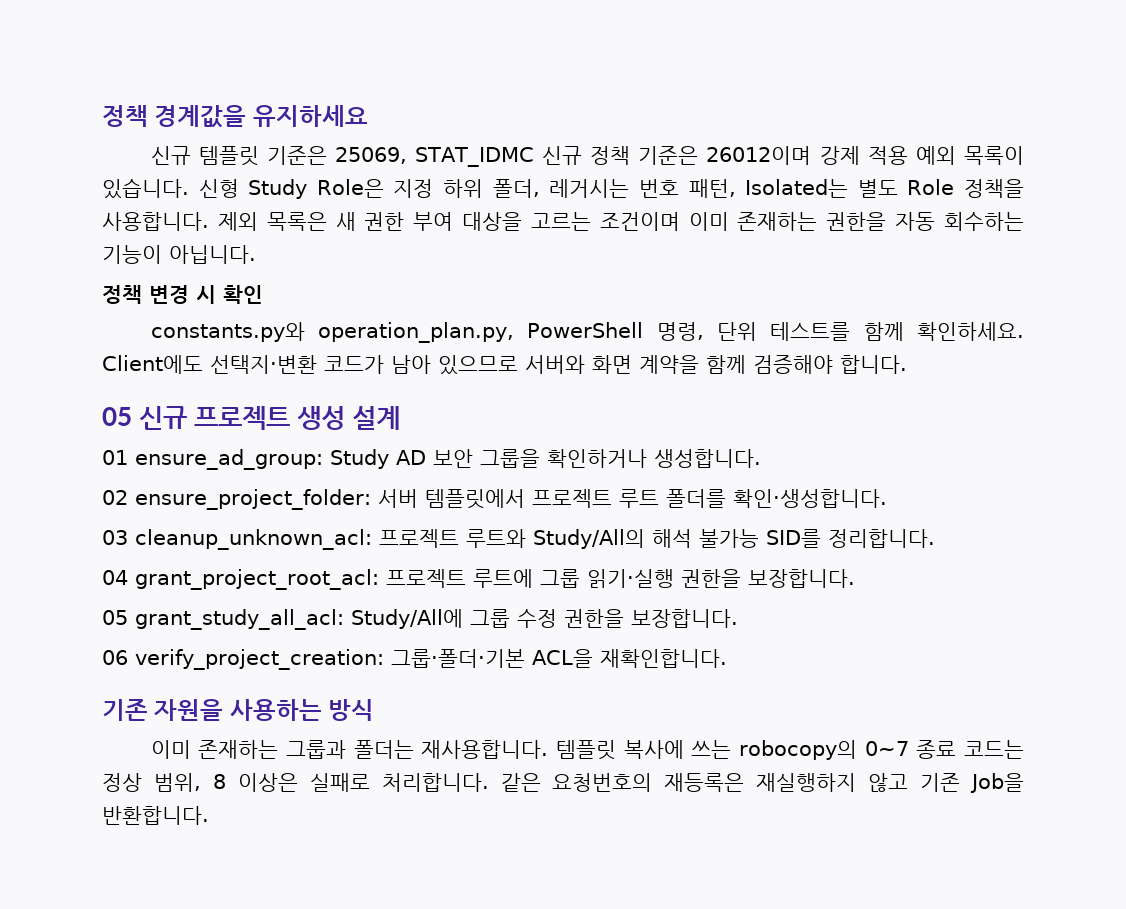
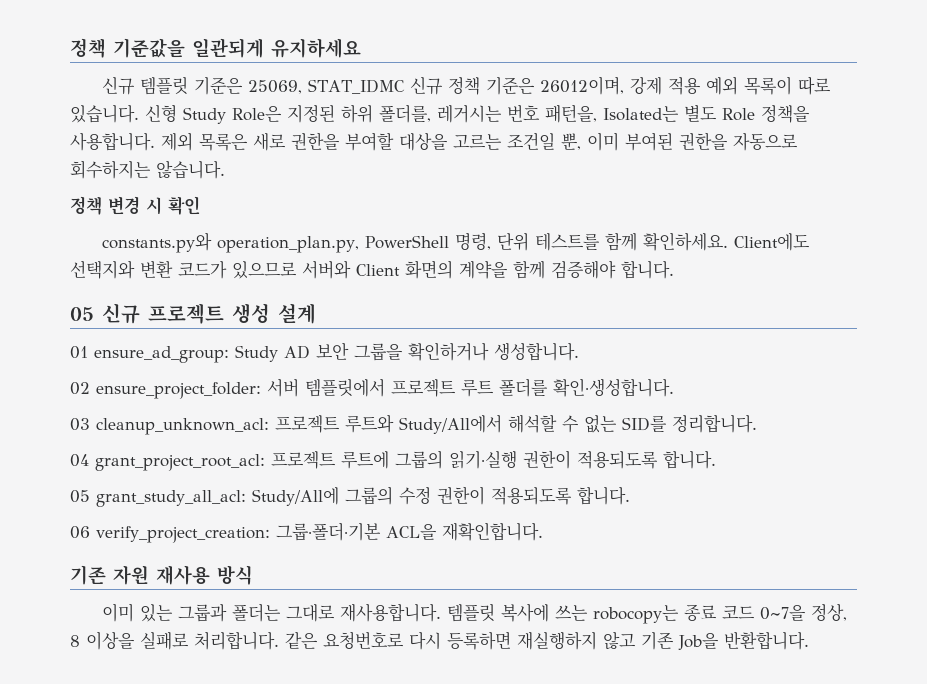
- 정책 경계값을 유지하세요
+ 정책 기준값을 일관되게 유지하세요
- 신규 템플릿 기준은 25069, STAT_IDMC 신규 정책 기준은 26012이며 강제 적용 예외 목록이 있습니다.
+ 신규 템플릿 기준은 25069, STAT_IDMC 신규 정책 기준은 26012이며, 강제 적용 예외 목록이 따로 있습니다.
- 신형 Study Role은 지정 하위 폴더, 레거시는 번호 패턴, Isolated는 별도 Role 정책을 사용합니다.
+ 신형 Study Role은 지정된 하위 폴더를, 레거시는 번호 패턴을, Isolated는 별도 Role 정책을 사용합니다.
- 제외 목록은 새 권한 부여 대상을 고르는 조건이며 이미 존재하는 권한을 자동 회수하는 기능이 아닙니다.
+ 제외 목록은 새로 권한을 부여할 대상을 고르는 조건일 뿐, 이미 부여된 권한을 자동으로 회수하지는 않습니다.
- Client에도 선택지·변환 코드가 남아 있으므로 서버와 화면 계약을 함께 검증해야 합니다.
+ Client에도 선택지와 변환 코드가 있으므로 서버와 Client 화면의 계약을 함께 검증해야 합니다.
- 03 cleanup_unknown_acl: 프로젝트 루트와 Study/All의 해석 불가능 SID를 정리합니다.
+ 03 cleanup_unknown_acl: 프로젝트 루트와 Study/All에서 해석할 수 없는 SID를 정리합니다.
- 04 grant_project_root_acl: 프로젝트 루트에 그룹 읽기·실행 권한을 보장합니다.
- 05 grant_study_all_acl: Study/All에 그룹 수정 권한을 보장합니다.
+ 04 grant_project_root_acl: 프로젝트 루트에 그룹의 읽기·실행 권한이 적용되도록 합니다.
+ 05 grant_study_all_acl: Study/All에 그룹의 수정 권한이 적용되도록 합니다.
- 기존 자원을 사용하는 방식
+ 기존 자원 재사용 방식
- 이미 존재하는 그룹과 폴더는 재사용합니다.
+ 이미 있는 그룹과 폴더는 그대로 재사용합니다.
- 템플릿 복사에 쓰는 robocopy의 0~7 종료 코드는 정상 범위, 8 이상은 실패로 처리합니다. 같은 요청번호의 재등록은 재실행하지 않고 기존 Job을 반환합니다.
+ 템플릿 복사에 쓰는 robocopy는 종료 코드 0~7을 정상, 8 이상을 실패로 처리합니다. 같은 요청번호로 다시 등록하면 재실행하지 않고 기존 Job을 반환합니다.

